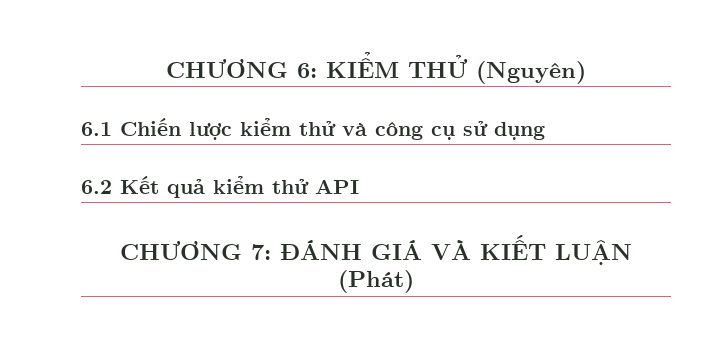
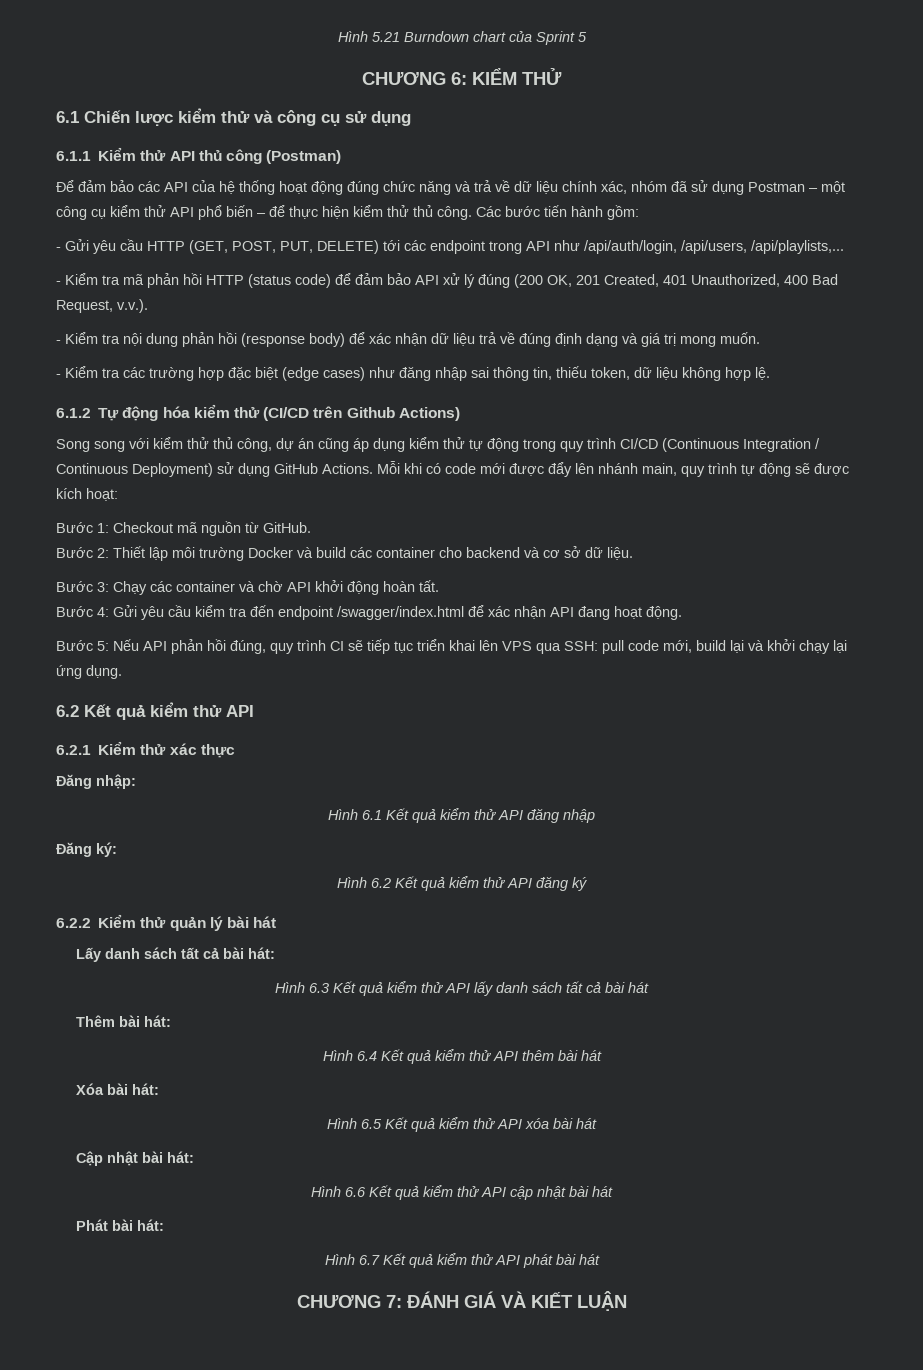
+ Hình 5.21 Burndown chart của Sprint 5
- CHƯƠNG 6: KIỂM THỬ (Nguyên)
+ CHƯƠNG 6: KIỂM THỬ
+ 6.1.1 Kiểm thử API thủ công (Postman)
+ Để đảm bảo các API của hệ thống hoạt động đúng chức năng và trả về dữ liệu chính xác, nhóm đã sử dụng Postman – một công cụ kiểm thử API phổ biến – để thực hiện kiểm thử thủ công. Các bước tiến hành gồm:
+ - Gửi yêu cầu HTTP (GET, POST, PUT, DELETE) tới các endpoint trong API như /api/auth/login, /api/users, /api/playlists,...
+ - Kiểm tra mã phản hồi HTTP (status code) để đảm bảo API xử lý đúng (200 OK, 201 Created, 401 Unauthorized, 400 Bad Request, v.v.).
+ - Kiểm tra nội dung phản hồi (response body) để xác nhận dữ liệu trả về đúng định dạng và giá trị mong muốn.
+ - Kiểm tra các trường hợp đặc biệt (edge cases) như đăng nhập sai thông tin, thiếu token, dữ liệu không hợp lệ.
+ 6.1.2 Tự động hóa kiểm thử (CI/CD trên Github Actions)
+ Song song với kiểm thử thủ công, dự án cũng áp dụng kiểm thử tự động trong quy trình CI/CD (Continuous Integration / Continuous Deployment) sử dụng GitHub Actions. Mỗi khi có code mới được đẩy lên nhánh main, quy trình tự động sẽ được kích hoạt:
+ Bước 1: Checkout mã nguồn từ GitHub.
+ Bước 2: Thiết lập môi trường Docker và build các container cho backend và cơ sở dữ liệu.
+ Bước 3: Chạy các container và chờ API khởi động hoàn tất.
+ Bước 4: Gửi yêu cầu kiểm tra đến endpoint /swagger/index.html để xác nhận API đang hoạt động.
+ Bước 5: Nếu API phản hồi đúng, quy trình CI sẽ tiếp tục triển khai lên VPS qua SSH: pull code mới, build lại và khởi chạy lại ứng dụng.
  6.2 Kết quả kiểm thử API
+ 6.2.1 Kiểm thử xác thực
+ Đăng nhập:
+ Hình 6.1 Kết quả kiểm thử API đăng nhập
+ Đăng ký:
+ Hình 6.2 Kết quả kiểm thử API đăng ký
+ 6.2.2 Kiểm thử quản lý bài hát
+ Lấy danh sách tất cả bài hát:
+ Hình 6.3 Kết quả kiểm thử API lấy danh sách tất cả bài hát
+ Thêm bài hát:
+ Hình 6.4 Kết quả kiểm thử API thêm bài hát
+ Xóa bài hát:
+ Hình 6.5 Kết quả kiểm thử API xóa bài hát
+ Cập nhật bài hát:
+ Hình 6.6 Kết quả kiểm thử API cập nhật bài hát
+ Phát bài hát:
+ Hình 6.7 Kết quả kiểm thử API phát bài hát
- CHƯƠNG 7: ĐÁNH GIÁ VÀ KIẾT LUẬN (Phát)
+ CHƯƠNG 7: ĐÁNH GIÁ VÀ KIẾT LUẬN

